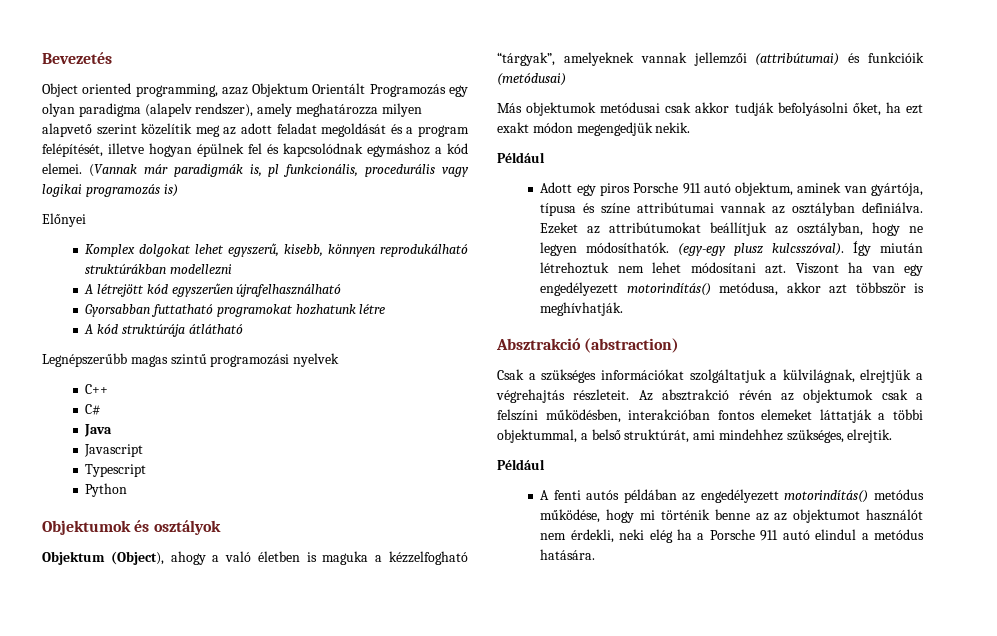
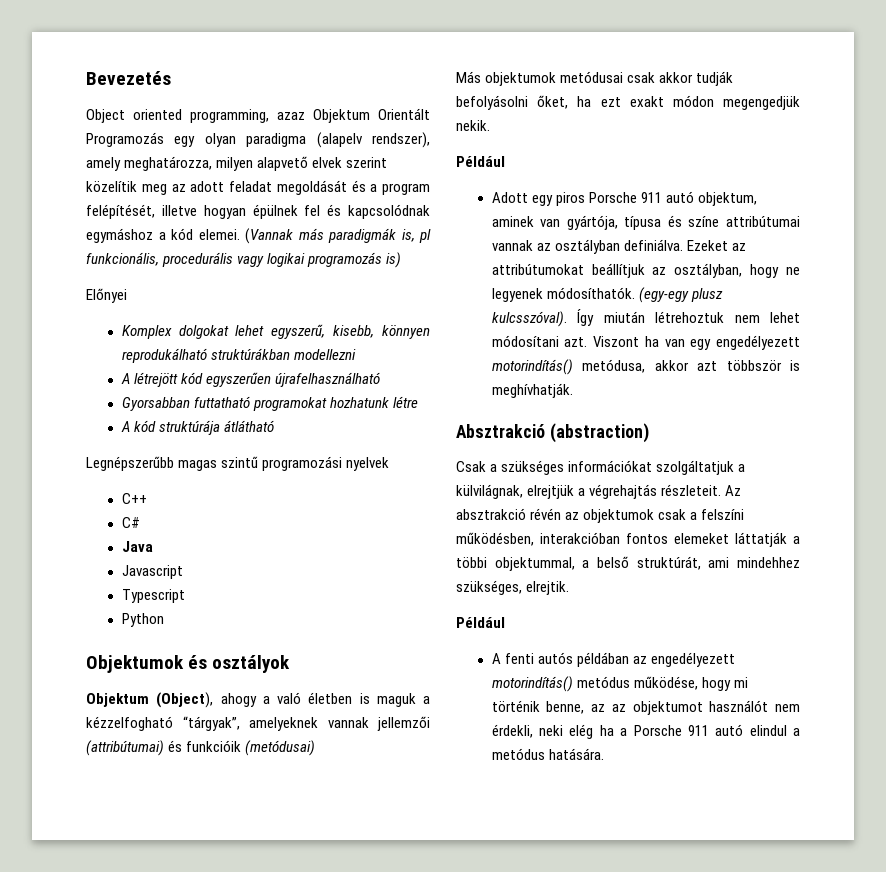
- Object oriented programming, azaz Objektum Orientált Programozás egy olyan paradigma (alapelv rendszer), amely meghatározza milyen alapvető szerint közelítik meg az adott feladat megoldását és a program felépítését, illetve hogyan épülnek fel és kapcsolódnak egymáshoz a kód elemei.
+ Object oriented programming, azaz Objektum Orientált Programozás egy olyan paradigma (alapelv rendszer), amely meghatározza, milyen alapvető elvek szerint közelítik meg az adott feladat megoldását és a program felépítését, illetve hogyan épülnek fel és kapcsolódnak egymáshoz a kód elemei.
- (Vannak már paradigmák is, pl funkcionális, procedurális vagy logikai programozás is)
+ (Vannak más paradigmák is, pl funkcionális, procedurális vagy logikai programozás is)
- Objektum (Object), ahogy a való életben is maguka a kézzelfogható “tárgyak”, amelyeknek vannak jellemzői (attribútumai) és funkcióik (metódusai)
+ Objektum (Object), ahogy a való életben is maguk a kézzelfogható “tárgyak”, amelyeknek vannak jellemzői (attribútumai) és funkcióik (metódusai)
- Ezeket az attribútumokat beállítjuk az osztályban, hogy ne legyen módosíthatók.
+ Ezeket az attribútumokat beállítjuk az osztályban, hogy ne legyenek módosíthatók.
- A fenti autós példában az engedélyezett motorindítás() metódus működése, hogy mi történik benne az az objektumot használót nem érdekli, neki elég ha a Porsche 911 autó elindul a metódus hatására.
+ A fenti autós példában az engedélyezett motorindítás() metódus működése, hogy mi történik benne, az az objektumot használót nem érdekli, neki elég ha a Porsche 911 autó elindul a metódus hatására.

